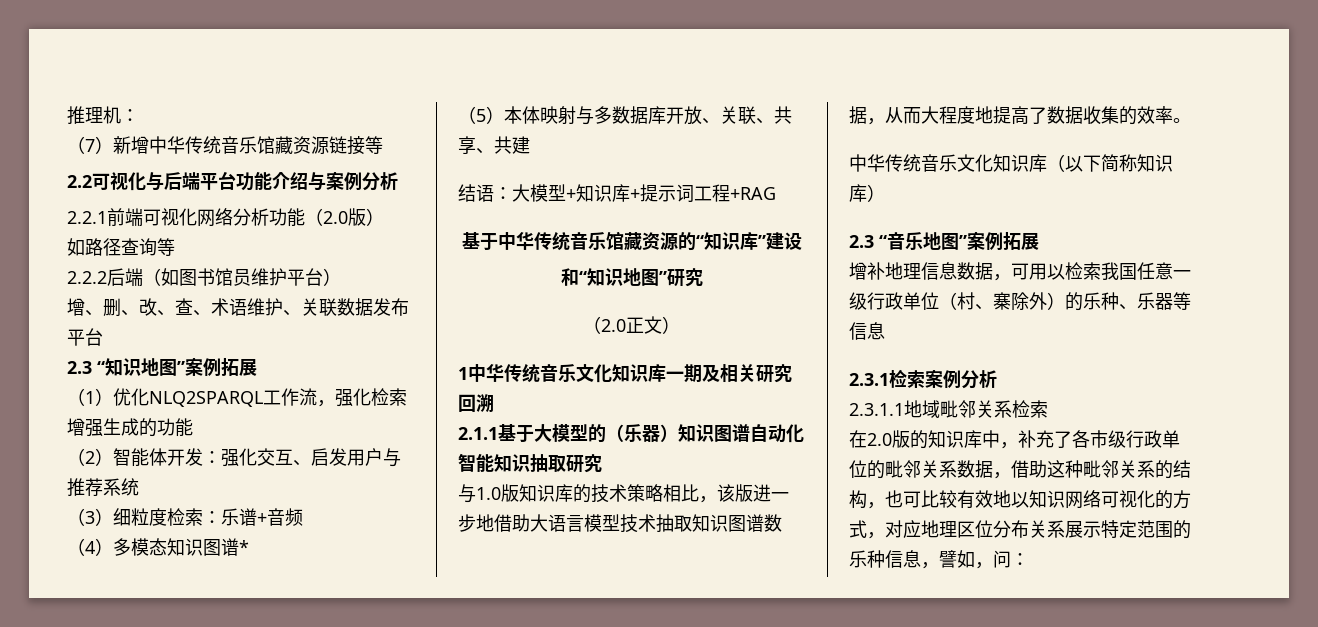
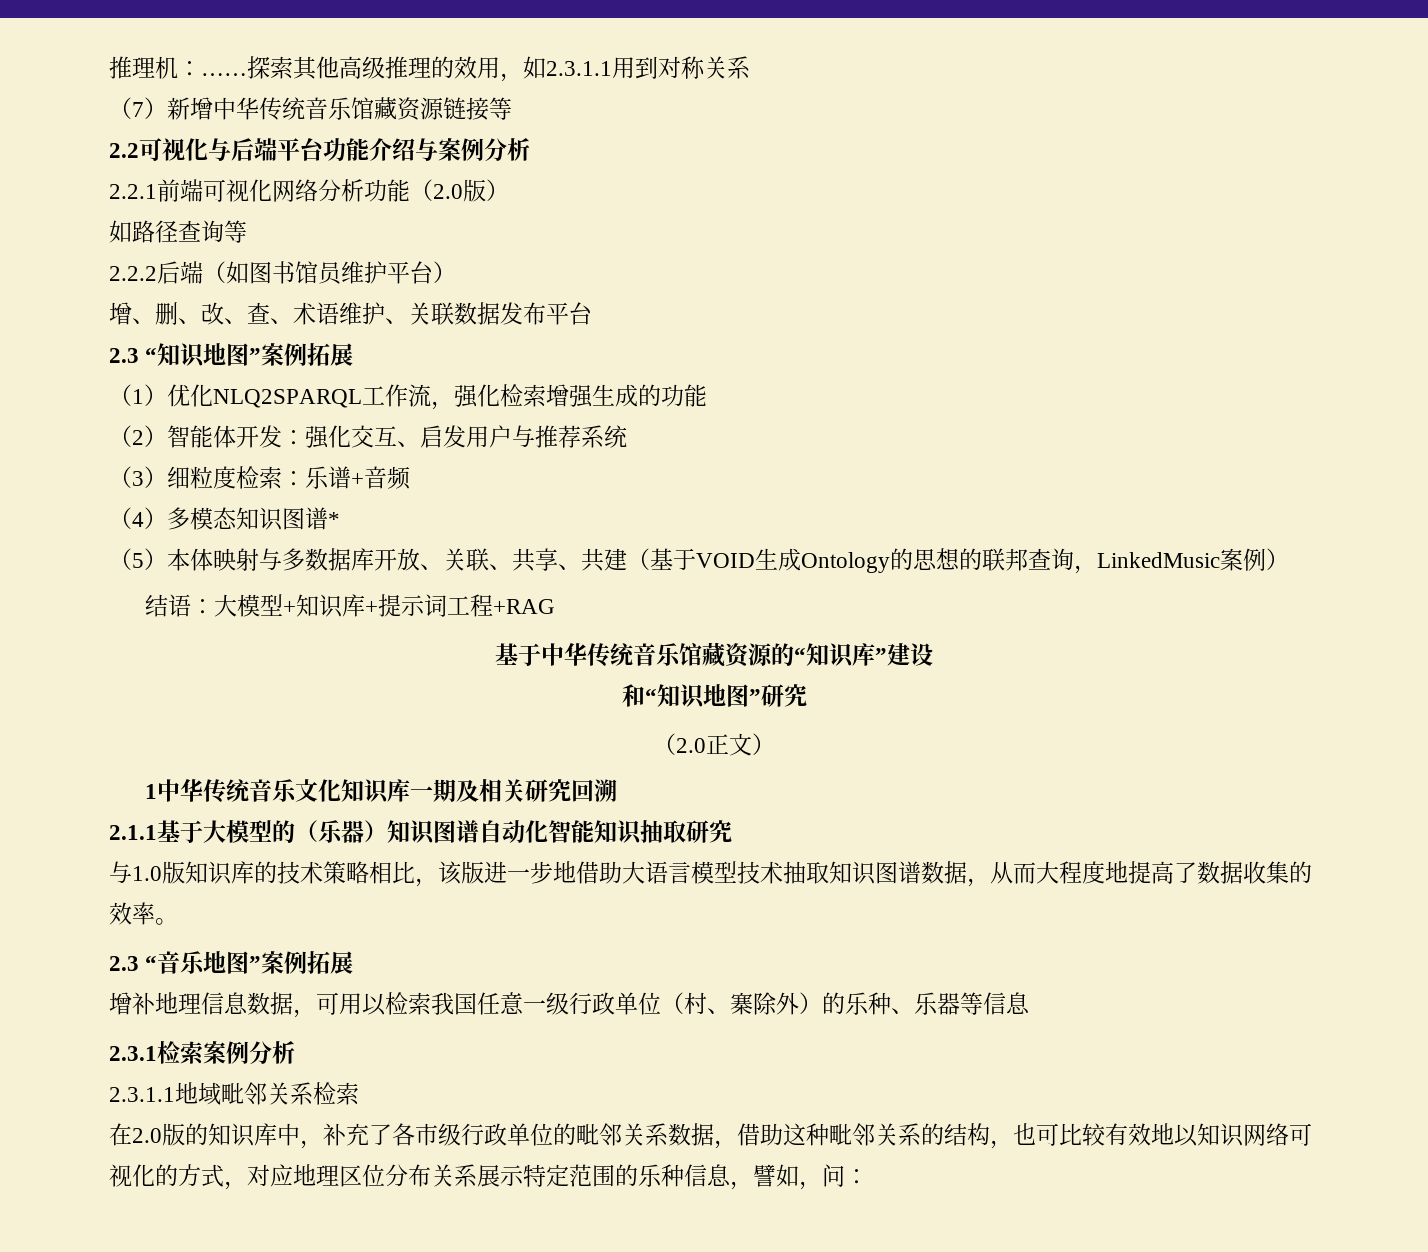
- 推理机：
+ 推理机：……探索其他高级推理的效用，如2.3.1.1用到对称关系
- （5）本体映射与多数据库开放、关联、共享、共建
+ （5）本体映射与多数据库开放、关联、共享、共建（基于VOID生成Ontology的思想的联邦查询，LinkedMusic案例）
- 中华传统音乐文化知识库（以下简称知识库）

